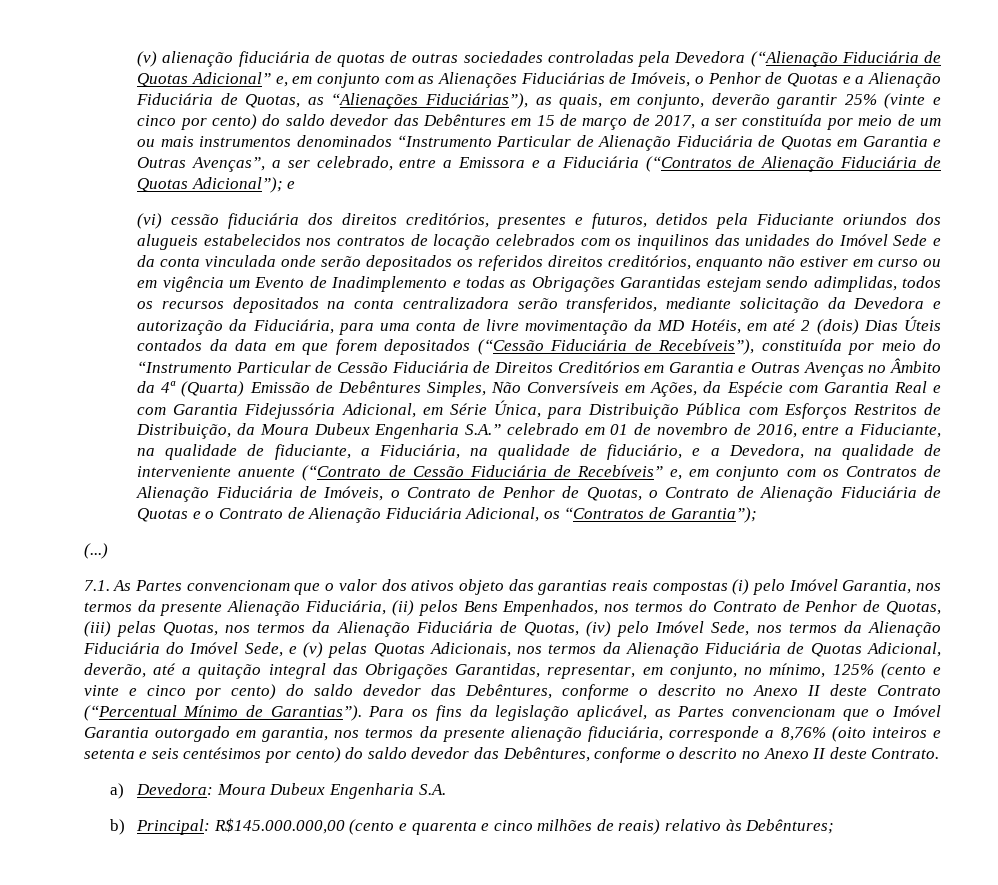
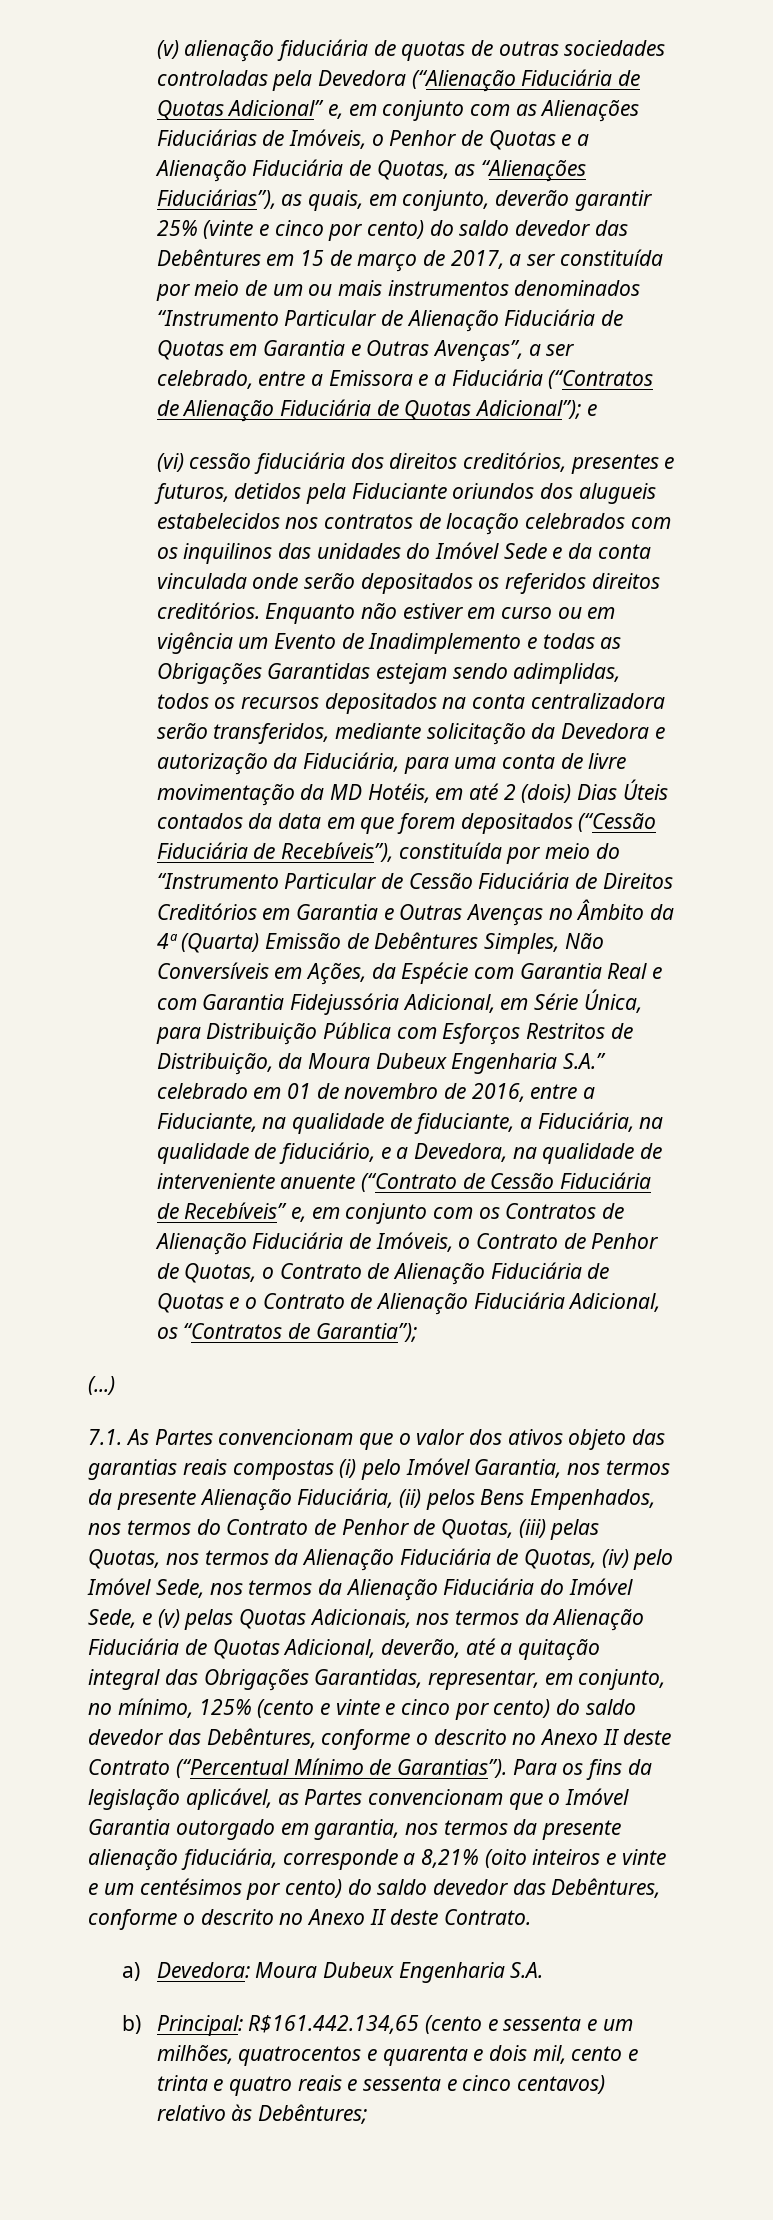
- (vi) cessão fiduciária dos direitos creditórios, presentes e futuros, detidos pela Fiduciante oriundos dos alugueis estabelecidos nos contratos de locação celebrados com os inquilinos das unidades do Imóvel Sede e da conta vinculada onde serão depositados os referidos direitos creditórios, enquanto não estiver em curso ou em vigência um Evento de Inadimplemento e todas as Obrigações Garantidas estejam sendo adimplidas, todos os recursos depositados na conta centralizadora serão transferidos, mediante solicitação da Devedora e autorização da Fiduciária, para uma conta de livre movimentação da MD Hotéis, em até 2 (dois) Dias Úteis contados da data em que forem depositados (“Cessão Fiduciária de Recebíveis”), constituída por meio do “Instrumento Particular de Cessão Fiduciária de Direitos Creditórios em Garantia e Outras Avenças no Âmbito da 4ª (Quarta) Emissão de Debêntures Simples, Não Conversíveis em Ações, da Espécie com Garantia Real e com Garantia Fidejussória Adicional, em Série Única, para Distribuição Pública com Esforços Restritos de Distribuição, da Moura Dubeux Engenharia S.A.” celebrado em 01 de novembro de 2016, entre a Fiduciante, na qualidade de fiduciante, a Fiduciária, na qualidade de fiduciário, e a Devedora, na qualidade de interveniente anuente (“Contrato de Cessão Fiduciária de Recebíveis” e, em conjunto com os Contratos de Alienação Fiduciária de Imóveis, o Contrato de Penhor de Quotas, o Contrato de Alienação Fiduciária de Quotas e o Contrato de Alienação Fiduciária Adicional, os “Contratos de Garantia”);
+ (vi) cessão fiduciária dos direitos creditórios, presentes e futuros, detidos pela Fiduciante oriundos dos alugueis estabelecidos nos contratos de locação celebrados com os inquilinos das unidades do Imóvel Sede e da conta vinculada onde serão depositados os referidos direitos creditórios. Enquanto não estiver em curso ou em vigência um Evento de Inadimplemento e todas as Obrigações Garantidas estejam sendo adimplidas, todos os recursos depositados na conta centralizadora serão transferidos, mediante solicitação da Devedora e autorização da Fiduciária, para uma conta de livre movimentação da MD Hotéis, em até 2 (dois) Dias Úteis contados da data em que forem depositados (“Cessão Fiduciária de Recebíveis”), constituída por meio do “Instrumento Particular de Cessão Fiduciária de Direitos Creditórios em Garantia e Outras Avenças no Âmbito da 4ª (Quarta) Emissão de Debêntures Simples, Não Conversíveis em Ações, da Espécie com Garantia Real e com Garantia Fidejussória Adicional, em Série Única, para Distribuição Pública com Esforços Restritos de Distribuição, da Moura Dubeux Engenharia S.A.” celebrado em 01 de novembro de 2016, entre a Fiduciante, na qualidade de fiduciante, a Fiduciária, na qualidade de fiduciário, e a Devedora, na qualidade de interveniente anuente (“Contrato de Cessão Fiduciária de Recebíveis” e, em conjunto com os Contratos de Alienação Fiduciária de Imóveis, o Contrato de Penhor de Quotas, o Contrato de Alienação Fiduciária de Quotas e o Contrato de Alienação Fiduciária Adicional, os “Contratos de Garantia”);
- Para os fins da legislação aplicável, as Partes convencionam que o Imóvel Garantia outorgado em garantia, nos termos da presente alienação fiduciária, corresponde a 8,76% (oito inteiros e setenta e seis centésimos por cento) do saldo devedor das Debêntures, conforme o descrito no Anexo II deste Contrato.
+ Para os fins da legislação aplicável, as Partes convencionam que o Imóvel Garantia outorgado em garantia, nos termos da presente alienação fiduciária, corresponde a 8,21% (oito inteiros e vinte e um centésimos por cento) do saldo devedor das Debêntures, conforme o descrito no Anexo II deste Contrato.
- b) Principal: R$145.000.000,00 (cento e quarenta e cinco milhões de reais) relativo às Debêntures;
+ b) Principal: R$161.442.134,65 (cento e sessenta e um milhões, quatrocentos e quarenta e dois mil, cento e trinta e quatro reais e sessenta e cinco centavos) relativo às Debêntures;

